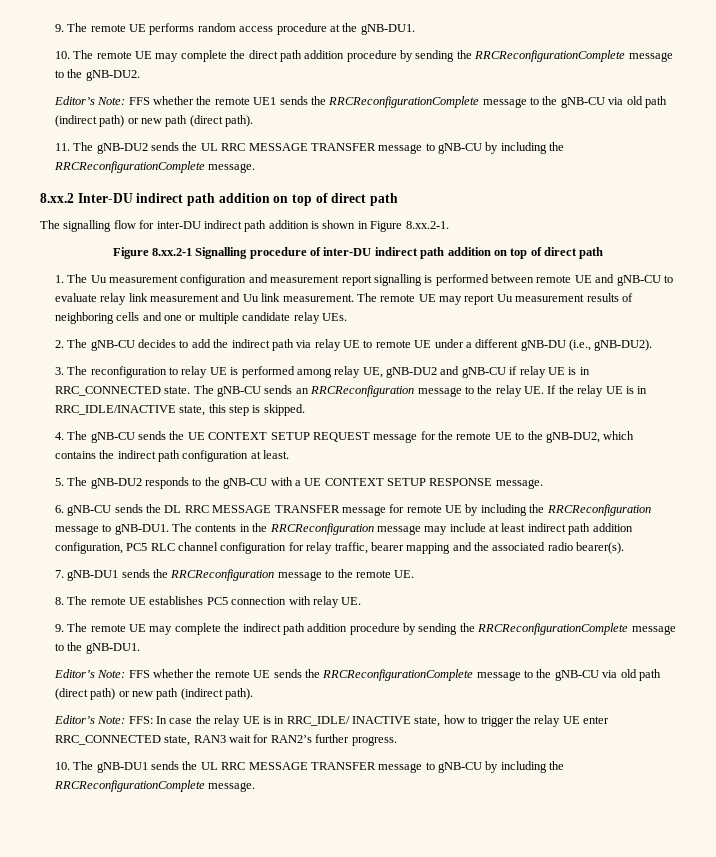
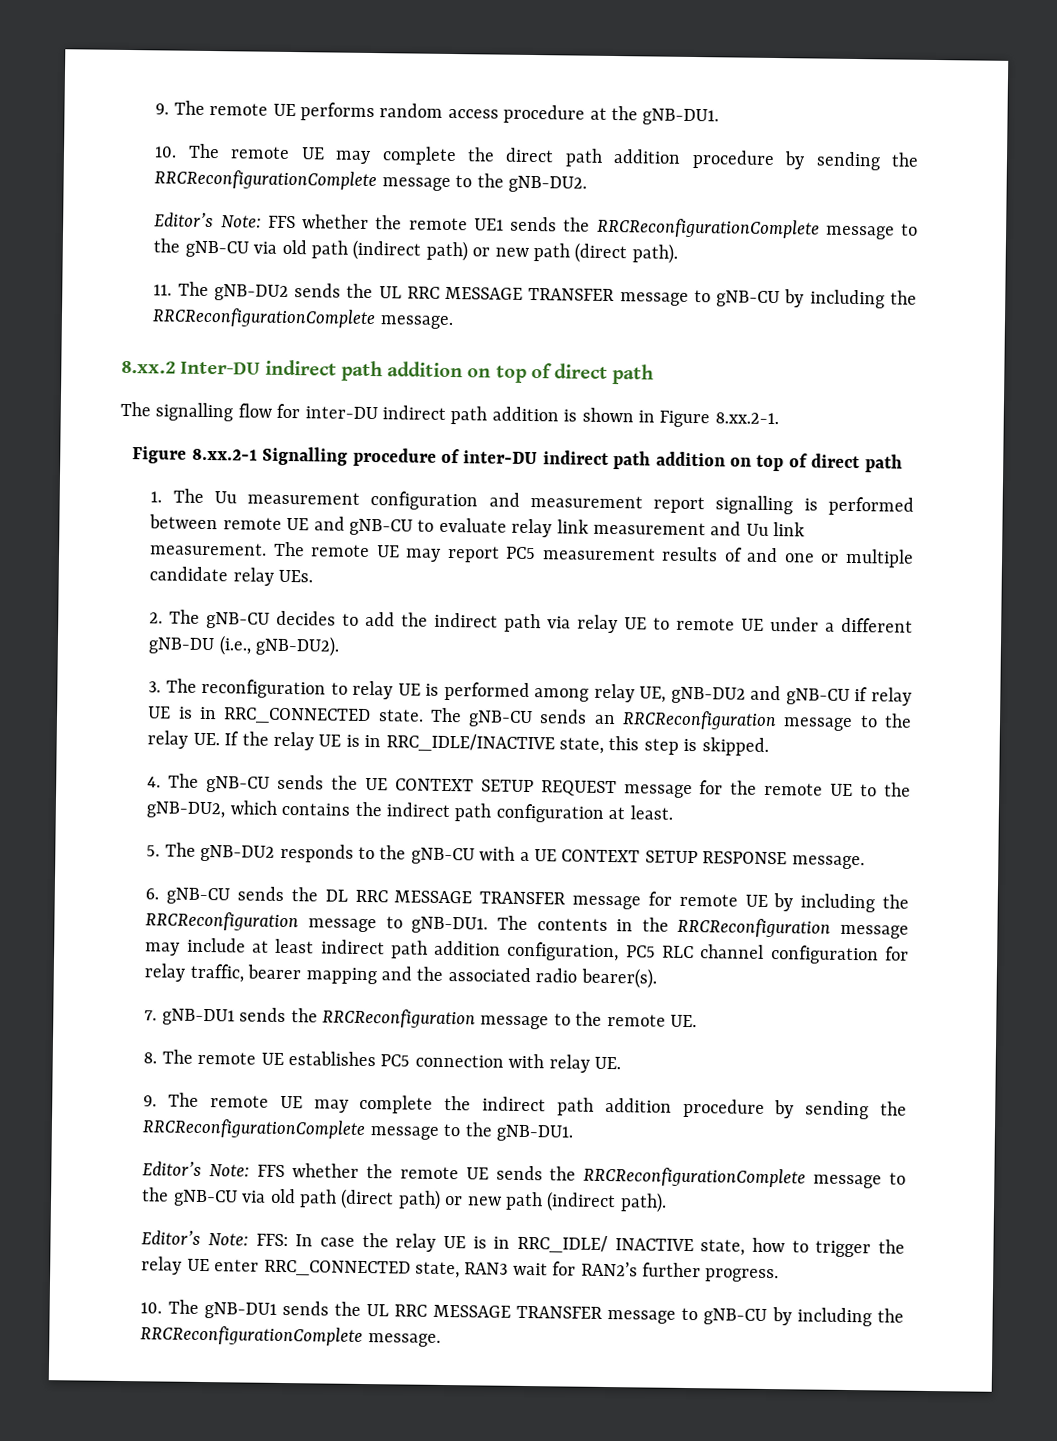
- The remote UE may report Uu measurement results of neighboring cells and one or multiple candidate relay UEs.
+ The remote UE may report PC5 measurement results of and one or multiple candidate relay UEs.

